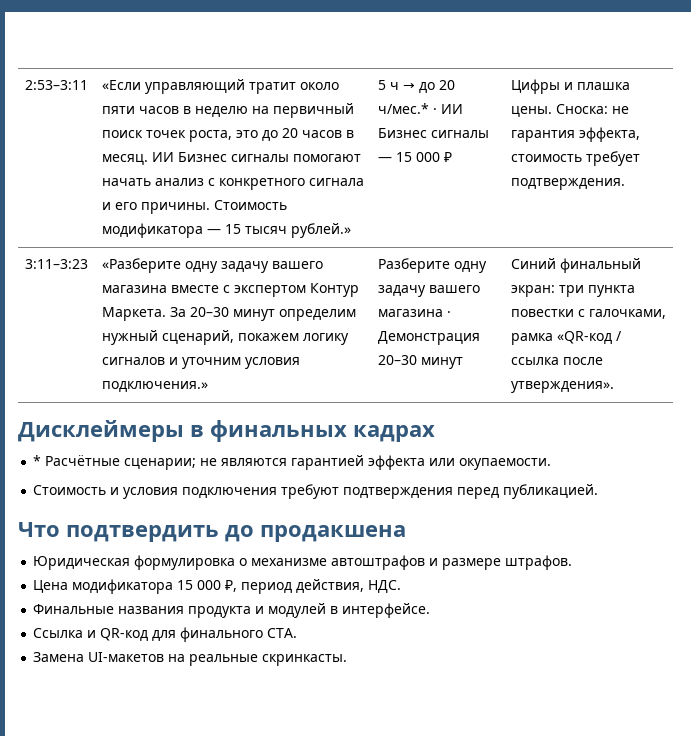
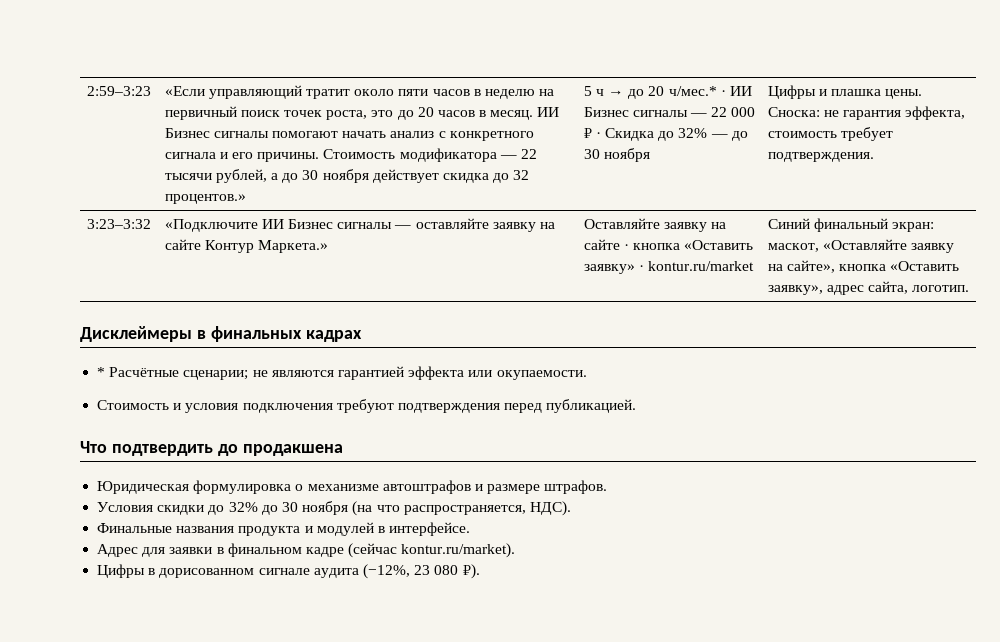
- 2:53–3:11
+ 2:59–3:23
- Стоимость модификатора — 15 тысяч рублей.»
+ Стоимость модификатора — 22 тысячи рублей, а до 30 ноября действует скидка до 32 процентов.»
- 5 ч → до 20 ч/мес.* · ИИ Бизнес сигналы — 15 000 ₽
+ 5 ч → до 20 ч/мес.* · ИИ Бизнес сигналы — 22 000 ₽ · Скидка до 32% — до 30 ноября
- 3:11–3:23 | «Разберите одну задачу вашего магазина вместе с экспертом Контур Маркета. За 20–30 минут определим нужный сценарий, покажем логику сигналов и уточним условия подключения.» | Разберите одну задачу вашего магазина · Демонстрация 20–30 минут | Синий финальный экран: три пункта повестки с галочками, рамка «QR-код / ссылка после утверждения».
+ 3:23–3:32 | «Подключите ИИ Бизнес сигналы — оставляйте заявку на сайте Контур Маркета.» | Оставляйте заявку на сайте · кнопка «Оставить заявку» · kontur.ru/market | Синий финальный экран: маскот, «Оставляйте заявку на сайте», кнопка «Оставить заявку», адрес сайта, логотип.
- Цена модификатора 15 000 ₽, период действия, НДС.
+ Условия скидки до 32% до 30 ноября (на что распространяется, НДС).
- Ссылка и QR-код для финального CTA.
- Замена UI-макетов на реальные скринкасты.
+ Адрес для заявки в финальном кадре (сейчас kontur.ru/market).
+ Цифры в дорисованном сигнале аудита (−12%, 23 080 ₽).

